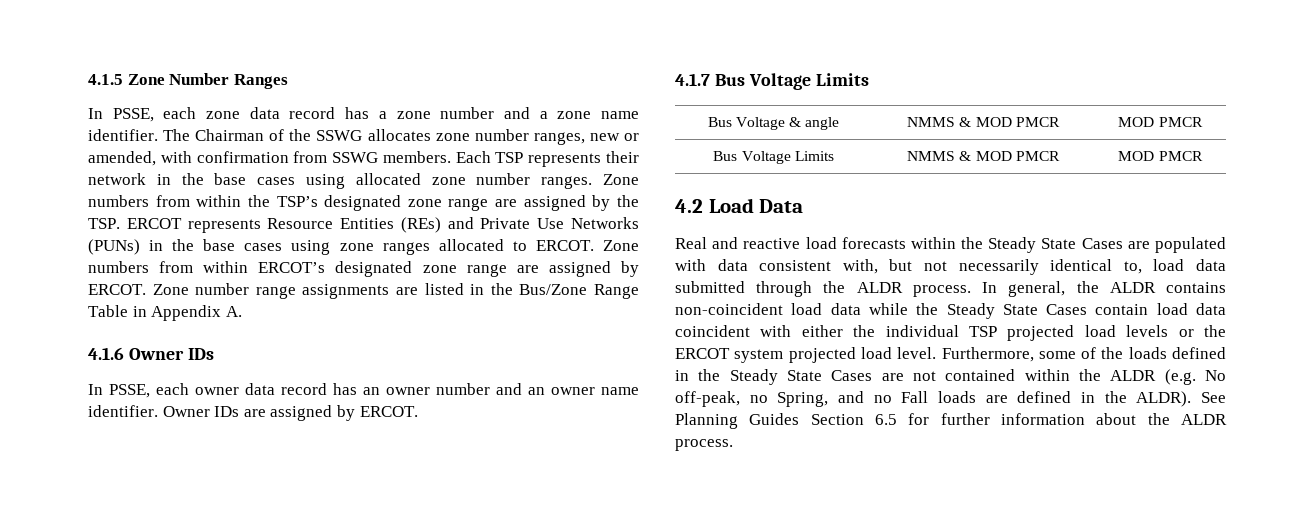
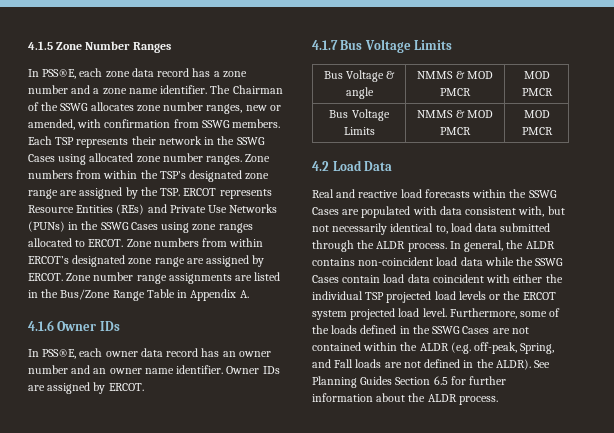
- In PSSE, each zone data record has a zone number and a zone name identifier.
+ In PSS®E, each zone data record has a zone number and a zone name identifier.
- Each TSP represents their network in the base cases using allocated zone number ranges.
+ Each TSP represents their network in the SSWG Cases using allocated zone number ranges.
- Zone numbers from within the TSP’s designated zone range are assigned by the TSP. ERCOT represents Resource Entities (REs) and Private Use Networks (PUNs) in the base cases using zone ranges allocated to ERCOT.
+ Zone numbers from within the TSP’s designated zone range are assigned by the TSP. ERCOT represents Resource Entities (REs) and Private Use Networks (PUNs) in the SSWG Cases using zone ranges allocated to ERCOT.
- In PSSE, each owner data record has an owner number and an owner name identifier.
+ In PSS®E, each owner data record has an owner number and an owner name identifier.
- Real and reactive load forecasts within the Steady State Cases are populated with data consistent with, but not necessarily identical to, load data submitted through the ALDR process.
+ Real and reactive load forecasts within the SSWG Cases are populated with data consistent with, but not necessarily identical to, load data submitted through the ALDR process.
- In general, the ALDR contains non-coincident load data while the Steady State Cases contain load data coincident with either the individual TSP projected load levels or the ERCOT system projected load level.
+ In general, the ALDR contains non-coincident load data while the SSWG Cases contain load data coincident with either the individual TSP projected load levels or the ERCOT system projected load level.
- Furthermore, some of the loads defined in the Steady State Cases are not contained within the ALDR (e.g. No off-peak, no Spring, and no Fall loads are defined in the ALDR).
+ Furthermore, some of the loads defined in the SSWG Cases are not contained within the ALDR (e.g. off-peak, Spring, and Fall loads are not defined in the ALDR).

